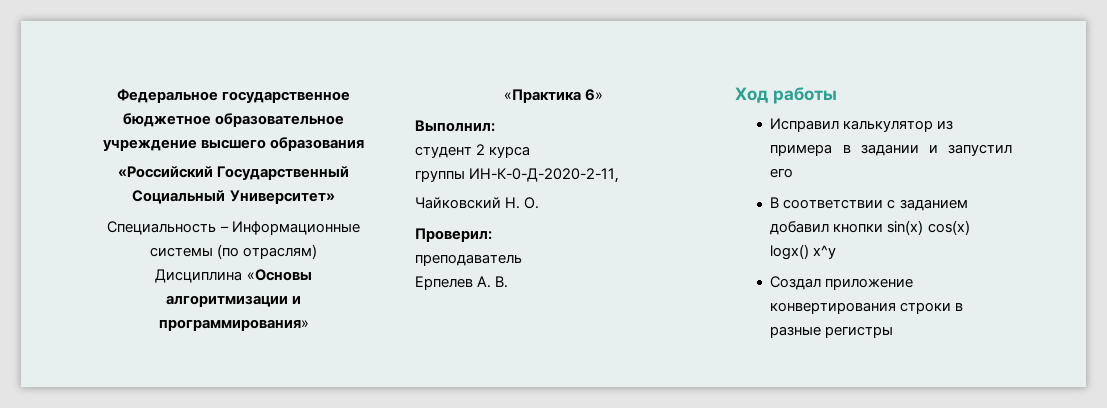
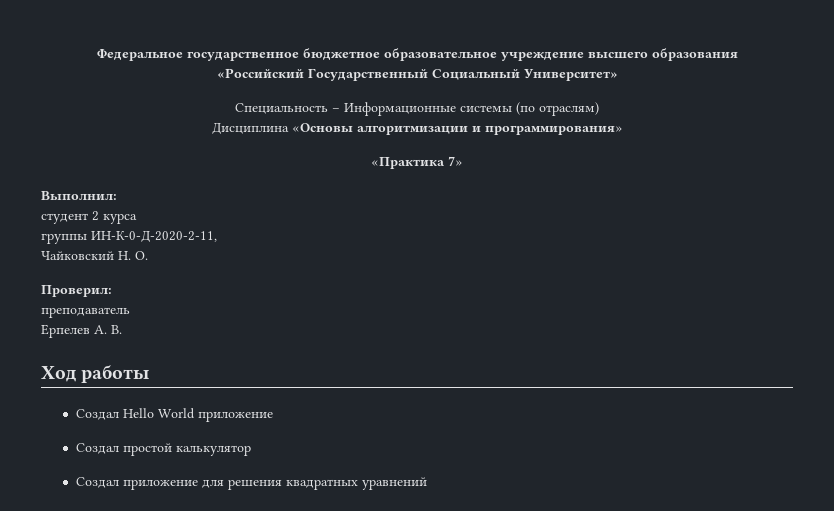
- «Практика 6»
+ «Практика 7»
- Исправил калькулятор из примера в задании и запустил его
- В соответствии с заданием добавил кнопки sin(x) cos(x) logx() x^y
- Создал приложение конвертирования строки в разные регистры
+ Создал Hello World приложение
+ Создал простой калькулятор
+ Создал приложение для решения квадратных уравнений

